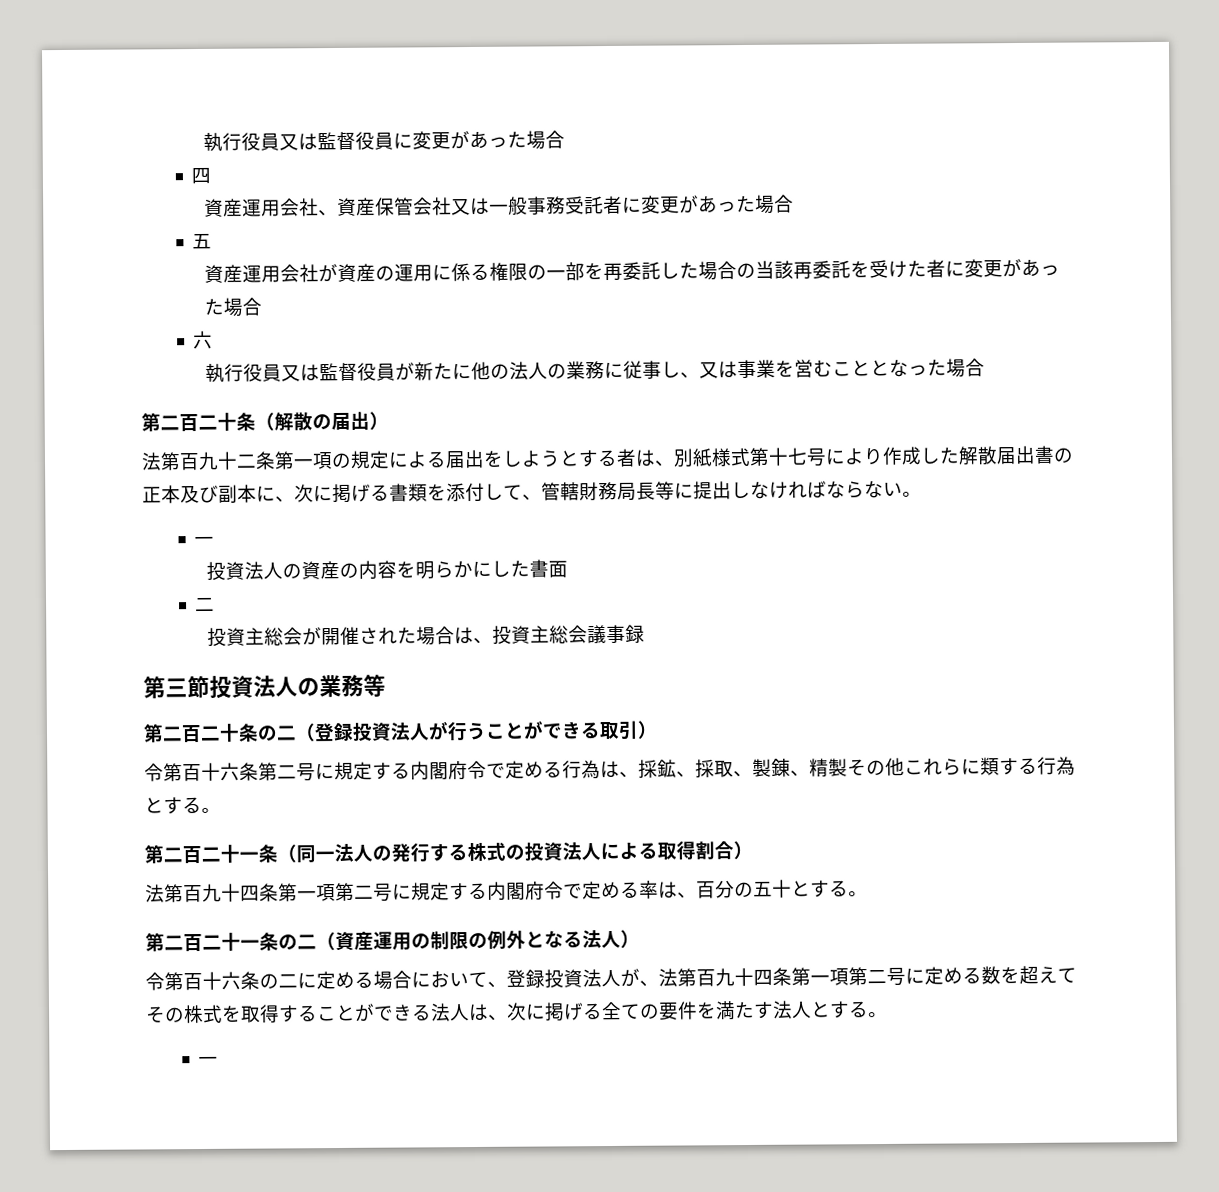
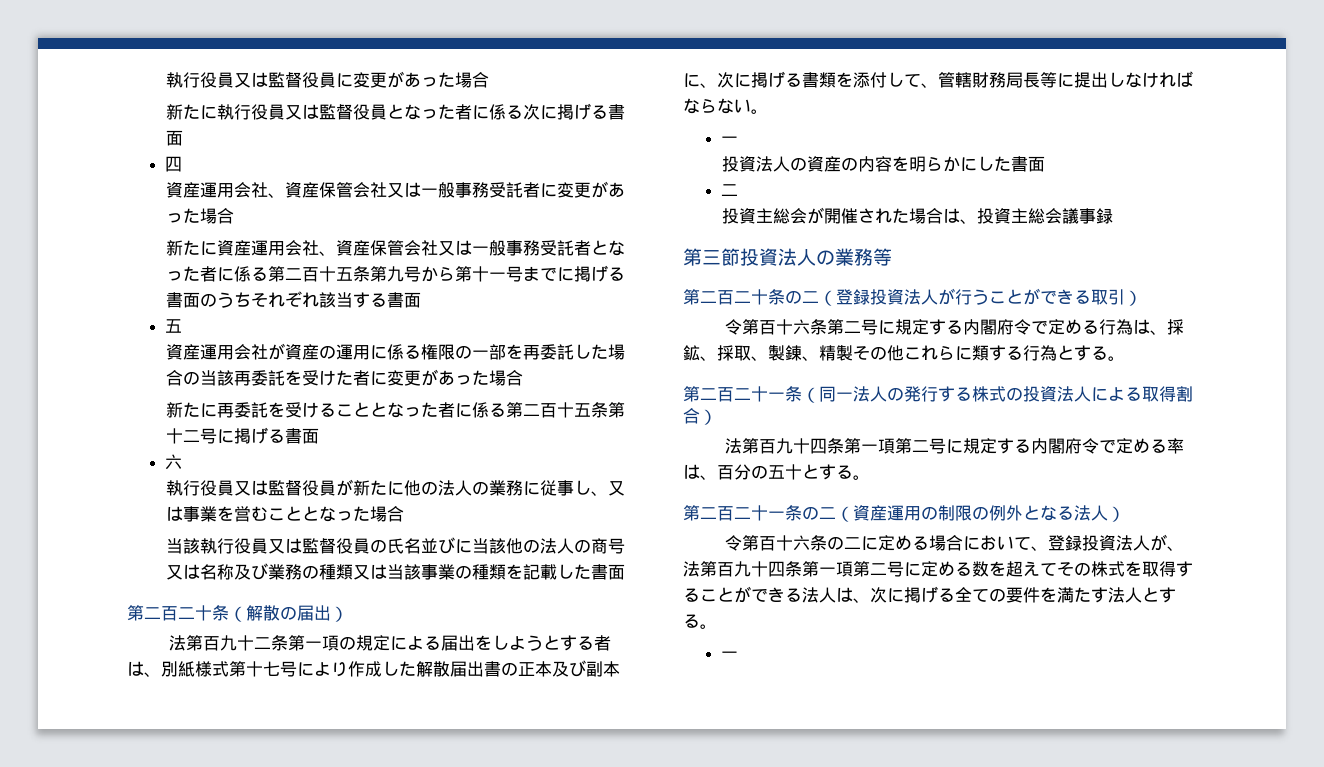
+ 新たに執行役員又は監督役員となった者に係る次に掲げる書面
+ 新たに資産運用会社、資産保管会社又は一般事務受託者となった者に係る第二百十五条第九号から第十一号までに掲げる書面のうちそれぞれ該当する書面
+ 新たに再委託を受けることとなった者に係る第二百十五条第十二号に掲げる書面
+ 当該執行役員又は監督役員の氏名並びに当該他の法人の商号又は名称及び業務の種類又は当該事業の種類を記載した書面

